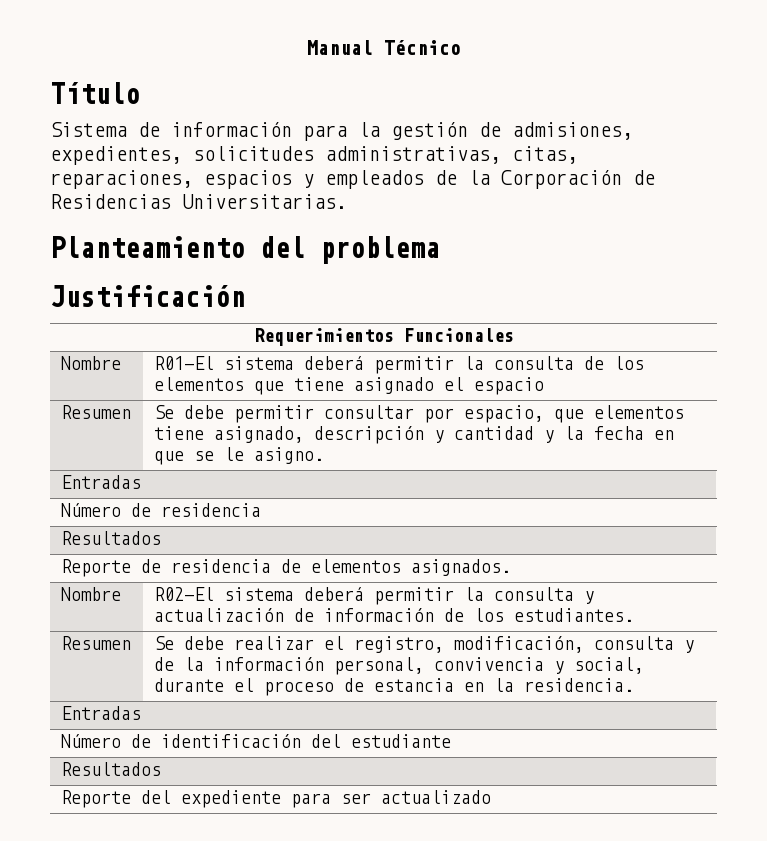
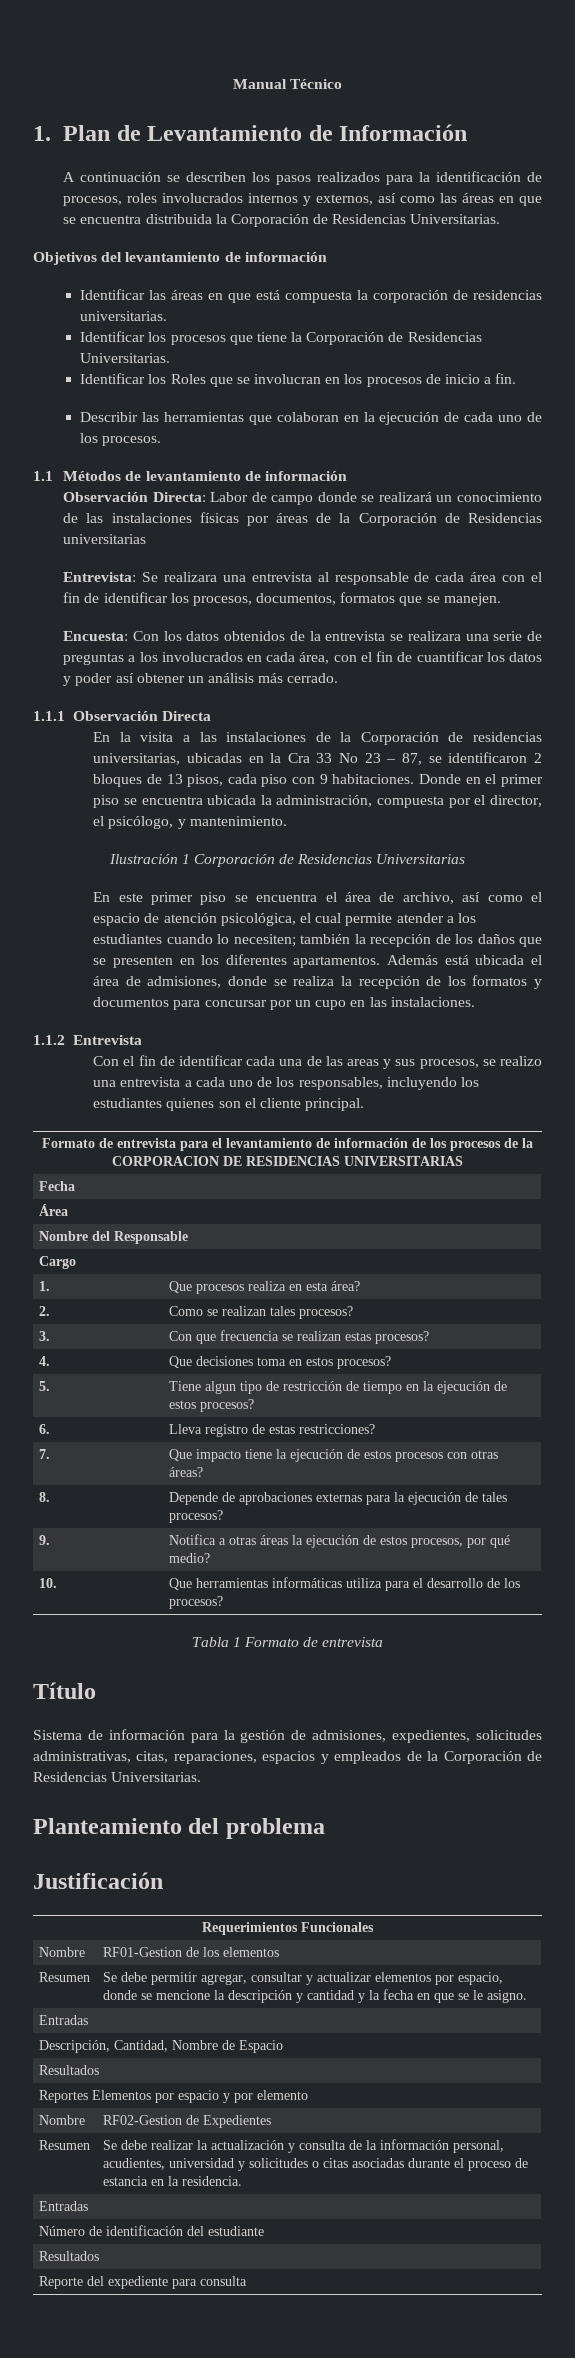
+ 1. Plan de Levantamiento de Información
+ A continuación se describen los pasos realizados para la identificación de procesos, roles involucrados internos y externos, así como las áreas en que se encuentra distribuida la Corporación de Residencias Universitarias.
+ Objetivos del levantamiento de información
+ Identificar las áreas en que está compuesta la corporación de residencias universitarias.
+ Identificar los procesos que tiene la Corporación de Residencias Universitarias.
+ Identificar los Roles que se involucran en los procesos de inicio a fin.
+ Describir las herramientas que colaboran en la ejecución de cada uno de los procesos.
+ 1.1 Métodos de levantamiento de información
+ Observación Directa: Labor de campo donde se realizará un conocimiento de las instalaciones físicas por áreas de la Corporación de Residencias universitarias
+ Entrevista: Se realizara una entrevista al responsable de cada área con el fin de identificar los procesos, documentos, formatos que se manejen.
+ Encuesta: Con los datos obtenidos de la entrevista se realizara una serie de preguntas a los involucrados en cada área, con el fin de cuantificar los datos y poder así obtener un análisis más cerrado.
+ 1.1.1 Observación Directa
+ En la visita a las instalaciones de la Corporación de residencias universitarias, ubicadas en la Cra 33 No 23 – 87, se identificaron 2 bloques de 13 pisos, cada piso con 9 habitaciones. Donde en el primer piso se encuentra ubicada la administración, compuesta por el director, el psicólogo, y mantenimiento.
+ Ilustración 1 Corporación de Residencias Universitarias
+ En este primer piso se encuentra el área de archivo, así como el espacio de atención psicológica, el cual permite atender a los estudiantes cuando lo necesiten; también la recepción de los daños que se presenten en los diferentes apartamentos. Además está ubicada el área de admisiones, donde se realiza la recepción de los formatos y documentos para concursar por un cupo en las instalaciones.
+ 1.1.2 Entrevista
+ Con el fin de identificar cada una de las areas y sus procesos, se realizo una entrevista a cada uno de los responsables, incluyendo los estudiantes quienes son el cliente principal.
+ Formato de entrevista para el levantamiento de información de los procesos de la CORPORACION DE RESIDENCIAS UNIVERSITARIAS
+ Fecha
+ Área
+ Nombre del Responsable
+ Cargo
+ 1. | Que procesos realiza en esta área?
+ 2. | Como se realizan tales procesos?
+ 3. | Con que frecuencia se realizan estas procesos?
+ 4. | Que decisiones toma en estos procesos?
+ 5. | Tiene algun tipo de restricción de tiempo en la ejecución de estos procesos?
+ 6. | Lleva registro de estas restricciones?
+ 7. | Que impacto tiene la ejecución de estos procesos con otras áreas?
+ 8. | Depende de aprobaciones externas para la ejecución de tales procesos?
+ 9. | Notifica a otras áreas la ejecución de estos procesos, por qué medio?
+ 10. | Que herramientas informáticas utiliza para el desarrollo de los procesos?
+ Tabla 1 Formato de entrevista
- Nombre | R01-El sistema deberá permitir la consulta de los elementos que tiene asignado el espacio
- Resumen | Se debe permitir consultar por espacio, que elementos tiene asignado, descripción y cantidad y la fecha en que se le asigno.
+ Nombre | RF01-Gestion de los elementos
+ Resumen | Se debe permitir agregar, consultar y actualizar elementos por espacio, donde se mencione la descripción y cantidad y la fecha en que se le asigno.
- Número de residencia
+ Descripción, Cantidad, Nombre de Espacio
  Resultados
- Reporte de residencia de elementos asignados.
- Nombre | R02-El sistema deberá permitir la consulta y actualización de información de los estudiantes.
- Resumen | Se debe realizar el registro, modificación, consulta y de la información personal, convivencia y social, durante el proceso de estancia en la residencia.
+ Reportes Elementos por espacio y por elemento
+ Nombre | RF02-Gestion de Expedientes
+ Resumen | Se debe realizar la actualización y consulta de la información personal, acudientes, universidad y solicitudes o citas asociadas durante el proceso de estancia en la residencia.
- Reporte del expediente para ser actualizado
+ Reporte del expediente para consulta

